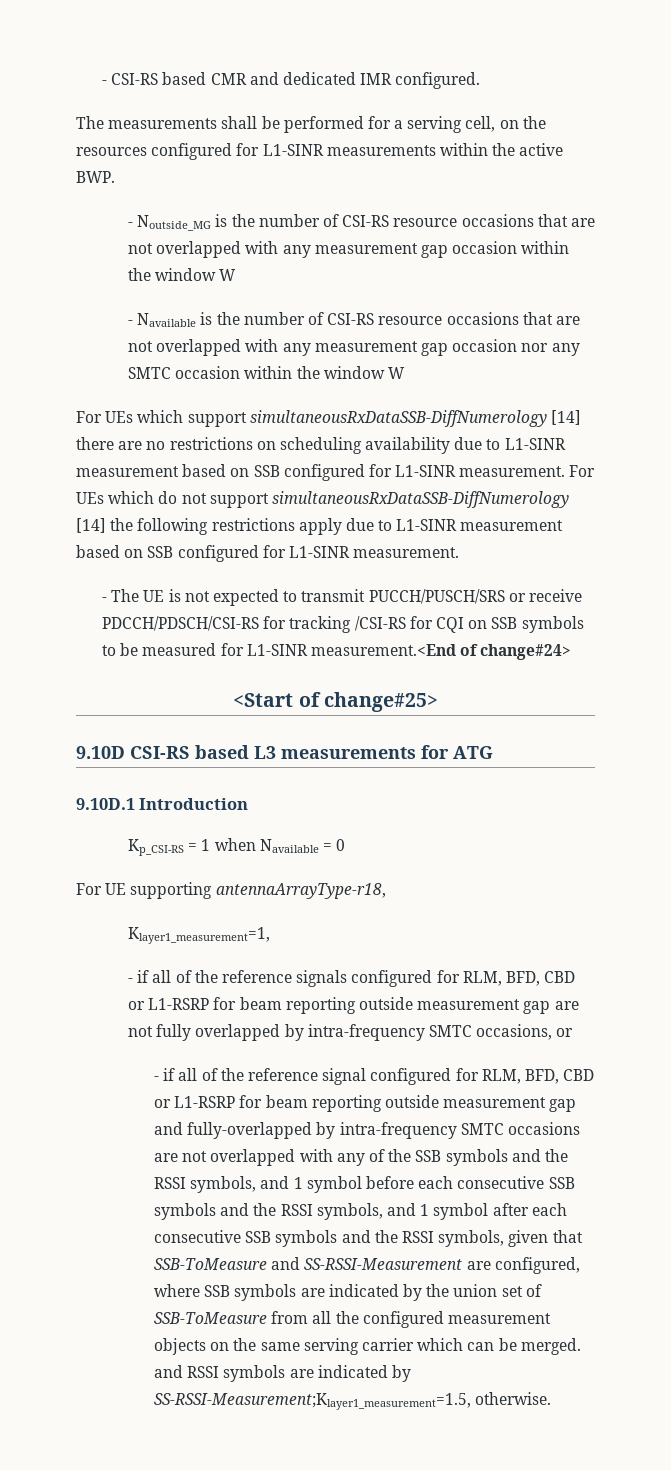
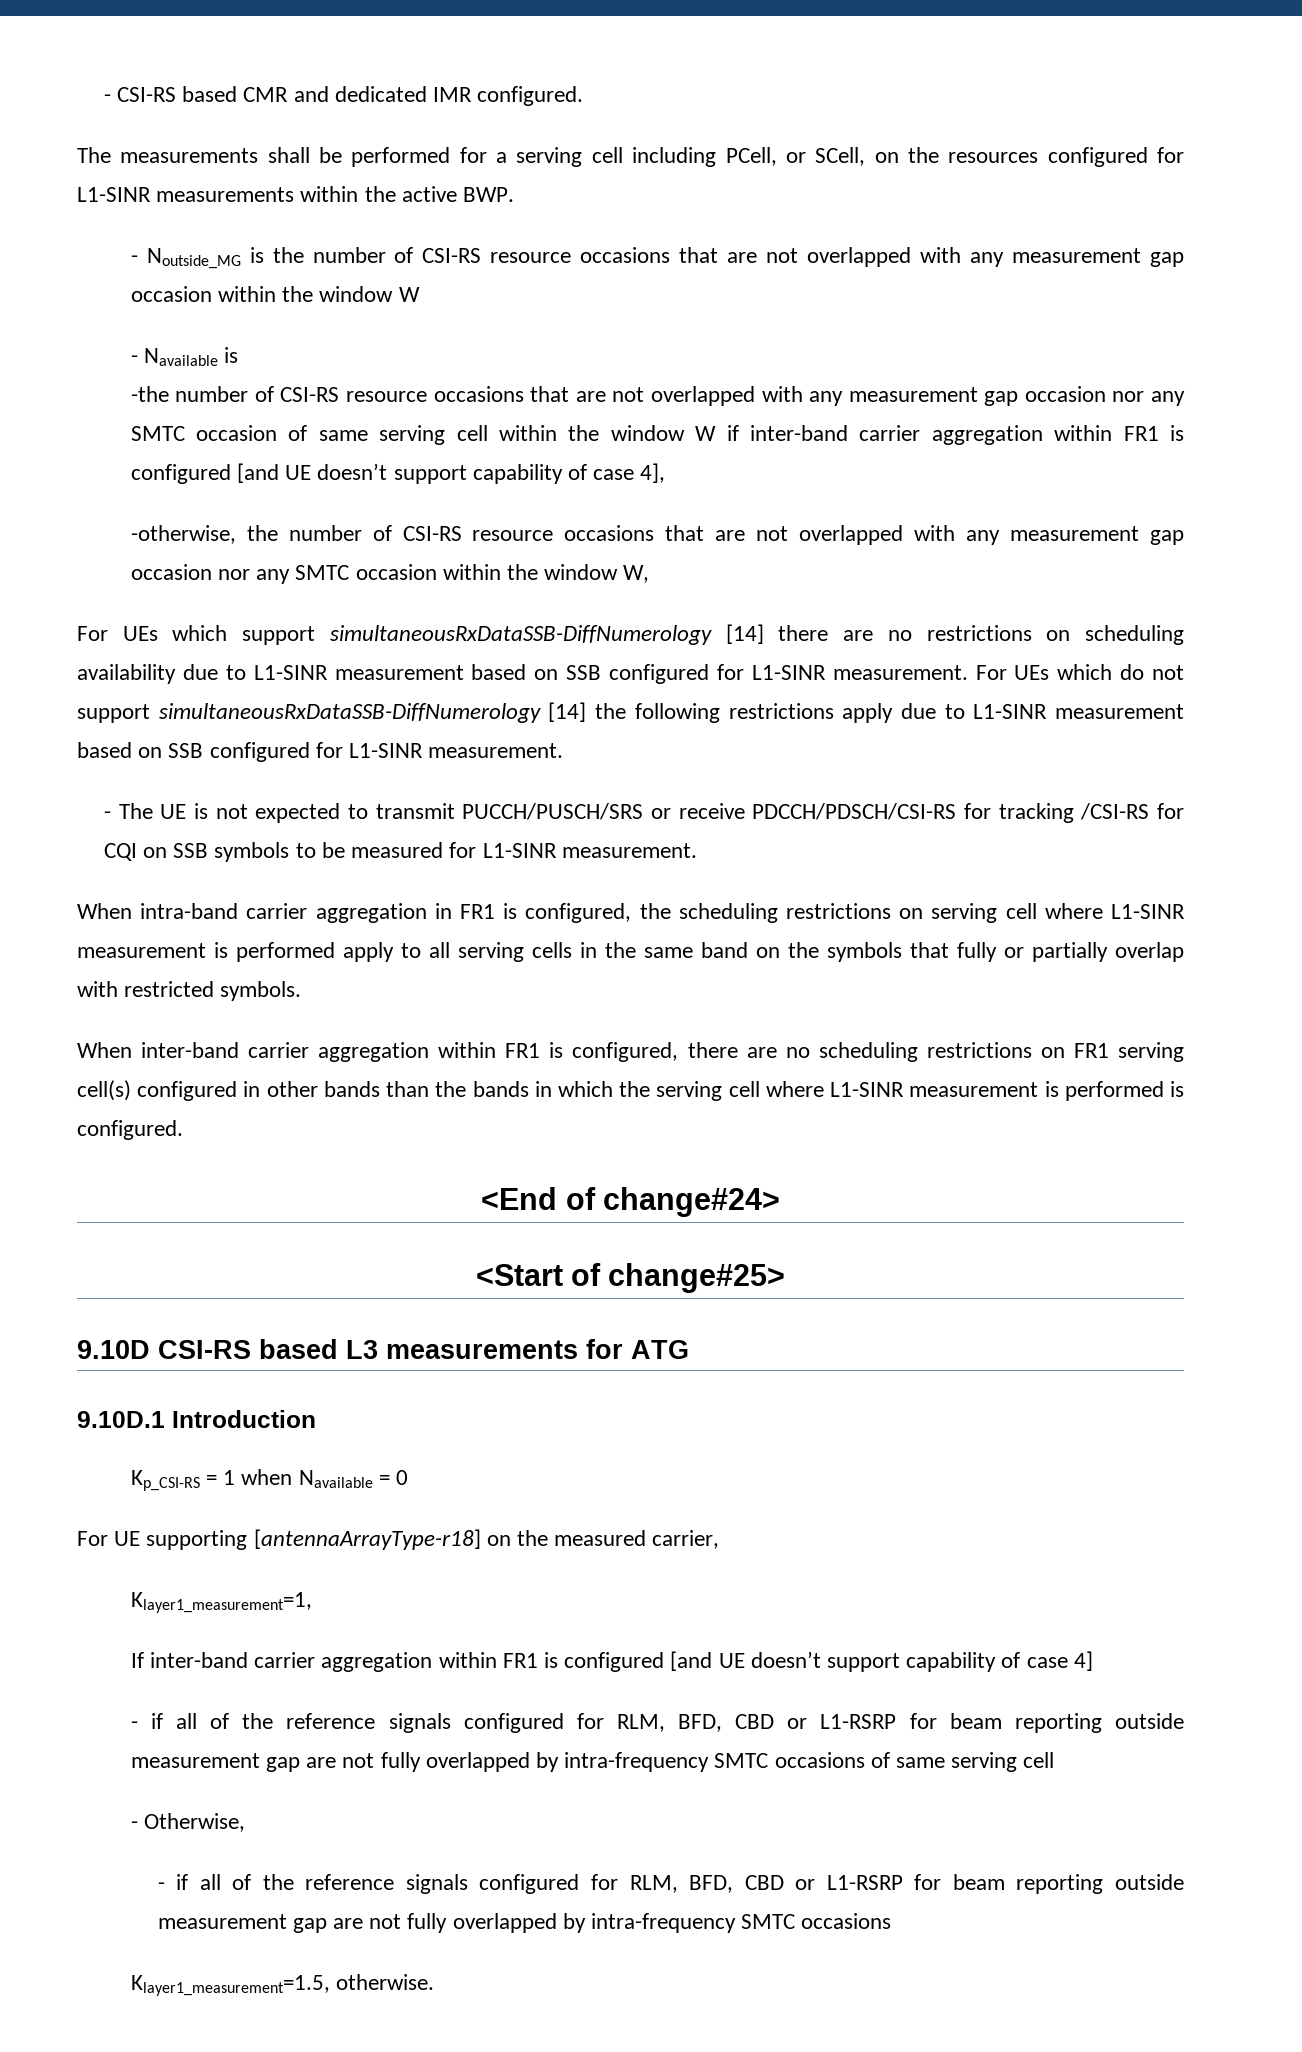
- The measurements shall be performed for a serving cell, on the resources configured for L1-SINR measurements within the active BWP.
+ The measurements shall be performed for a serving cell including PCell, or SCell, on the resources configured for L1-SINR measurements within the active BWP.
- - Navailable is the number of CSI-RS resource occasions that are not overlapped with any measurement gap occasion nor any SMTC occasion within the window W
+ - Navailable is
+ -the number of CSI-RS resource occasions that are not overlapped with any measurement gap occasion nor any SMTC occasion of same serving cell within the window W if inter-band carrier aggregation within FR1 is configured [and UE doesn’t support capability of case 4],
+ -otherwise, the number of CSI-RS resource occasions that are not overlapped with any measurement gap occasion nor any SMTC occasion within the window W,
- - The UE is not expected to transmit PUCCH/PUSCH/SRS or receive PDCCH/PDSCH/CSI-RS for tracking /CSI-RS for CQI on SSB symbols to be measured for L1-SINR measurement.<End of change#24>
+ - The UE is not expected to transmit PUCCH/PUSCH/SRS or receive PDCCH/PDSCH/CSI-RS for tracking /CSI-RS for CQI on SSB symbols to be measured for L1-SINR measurement.
+ When intra-band carrier aggregation in FR1 is configured, the scheduling restrictions on serving cell where L1-SINR measurement is performed apply to all serving cells in the same band on the symbols that fully or partially overlap with restricted symbols.
+ When inter-band carrier aggregation within FR1 is configured, there are no scheduling restrictions on FR1 serving cell(s) configured in other bands than the bands in which the serving cell where L1-SINR measurement is performed is configured.
+ <End of change#24>
- For UE supporting antennaArrayType-r18,
+ For UE supporting [antennaArrayType-r18] on the measured carrier,
  Klayer1_measurement=1,
+ If inter-band carrier aggregation within FR1 is configured [and UE doesn’t support capability of case 4]
- - if all of the reference signals configured for RLM, BFD, CBD or L1-RSRP for beam reporting outside measurement gap are not fully overlapped by intra-frequency SMTC occasions, or
- - if all of the reference signal configured for RLM, BFD, CBD or L1-RSRP for beam reporting outside measurement gap and fully-overlapped by intra-frequency SMTC occasions are not overlapped with any of the SSB symbols and the RSSI symbols, and 1 symbol before each consecutive SSB symbols and the RSSI symbols, and 1 symbol after each consecutive SSB symbols and the RSSI symbols, given that SSB-ToMeasure and SS-RSSI-Measurement are configured, where SSB symbols are indicated by the union set of SSB-ToMeasure from all the configured measurement objects on the same serving carrier which can be merged. and RSSI symbols are indicated by SS-RSSI-Measurement;Klayer1_measurement=1.5, otherwise.
+ - if all of the reference signals configured for RLM, BFD, CBD or L1-RSRP for beam reporting outside measurement gap are not fully overlapped by intra-frequency SMTC occasions of same serving cell
+ - Otherwise,
+ - if all of the reference signals configured for RLM, BFD, CBD or L1-RSRP for beam reporting outside measurement gap are not fully overlapped by intra-frequency SMTC occasions
+ Klayer1_measurement=1.5, otherwise.

